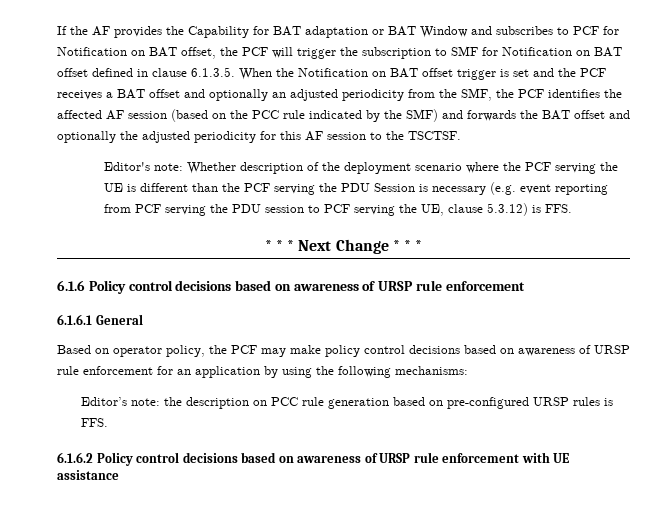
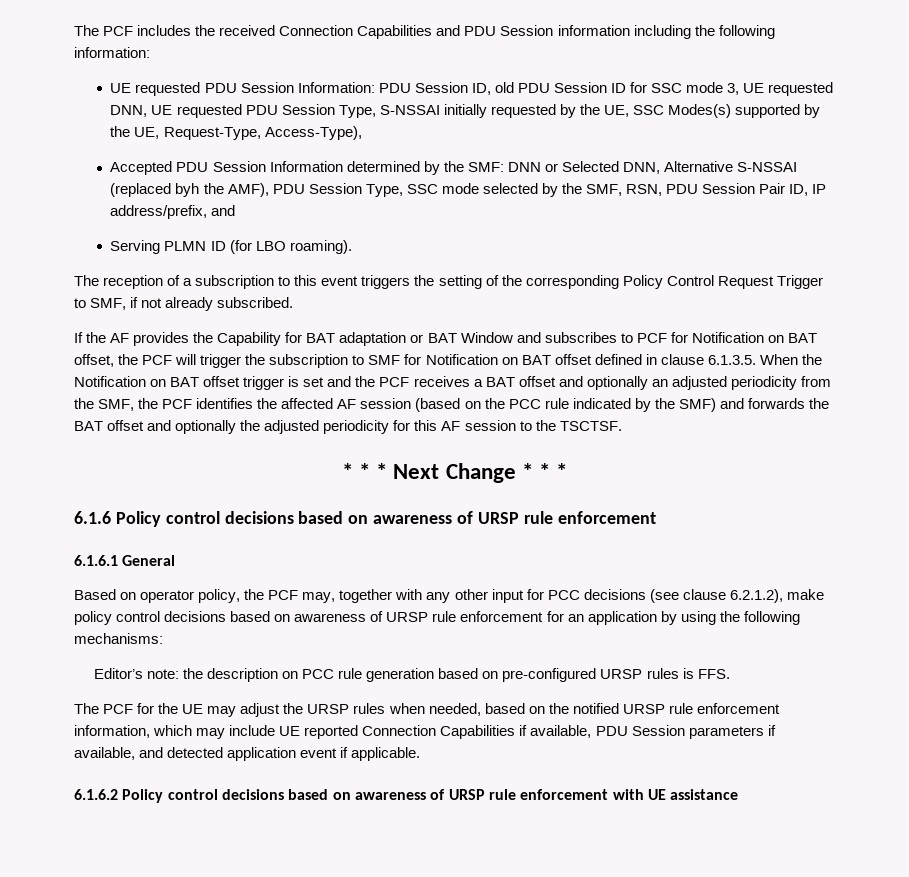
+ The PCF includes the received Connection Capabilities and PDU Session information including the following information:
+ UE requested PDU Session Information: PDU Session ID, old PDU Session ID for SSC mode 3, UE requested DNN, UE requested PDU Session Type, S-NSSAI initially requested by the UE, SSC Modes(s) supported by the UE, Request-Type, Access-Type),
+ Accepted PDU Session Information determined by the SMF: DNN or Selected DNN, Alternative S-NSSAI (replaced byh the AMF), PDU Session Type, SSC mode selected by the SMF, RSN, PDU Session Pair ID, IP address/prefix, and
+ Serving PLMN ID (for LBO roaming).
+ The reception of a subscription to this event triggers the setting of the corresponding Policy Control Request Trigger to SMF, if not already subscribed.
- Editor's note: Whether description of the deployment scenario where the PCF serving the UE is different than the PCF serving the PDU Session is necessary (e.g. event reporting from PCF serving the PDU session to PCF serving the UE, clause 5.3.12) is FFS.
- Based on operator policy, the PCF may make policy control decisions based on awareness of URSP rule enforcement for an application by using the following mechanisms:
+ Based on operator policy, the PCF may, together with any other input for PCC decisions (see clause 6.2.1.2), make policy control decisions based on awareness of URSP rule enforcement for an application by using the following mechanisms:
+ The PCF for the UE may adjust the URSP rules when needed, based on the notified URSP rule enforcement information, which may include UE reported Connection Capabilities if available, PDU Session parameters if available, and detected application event if applicable.

